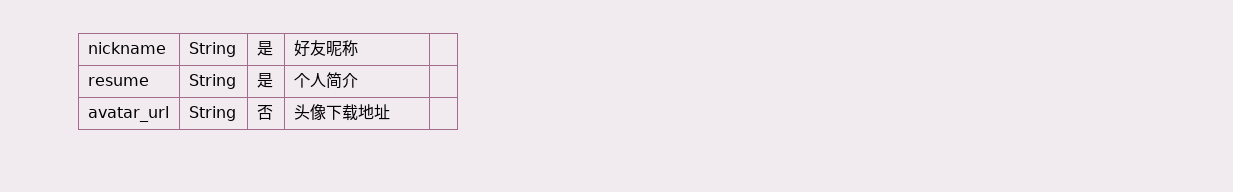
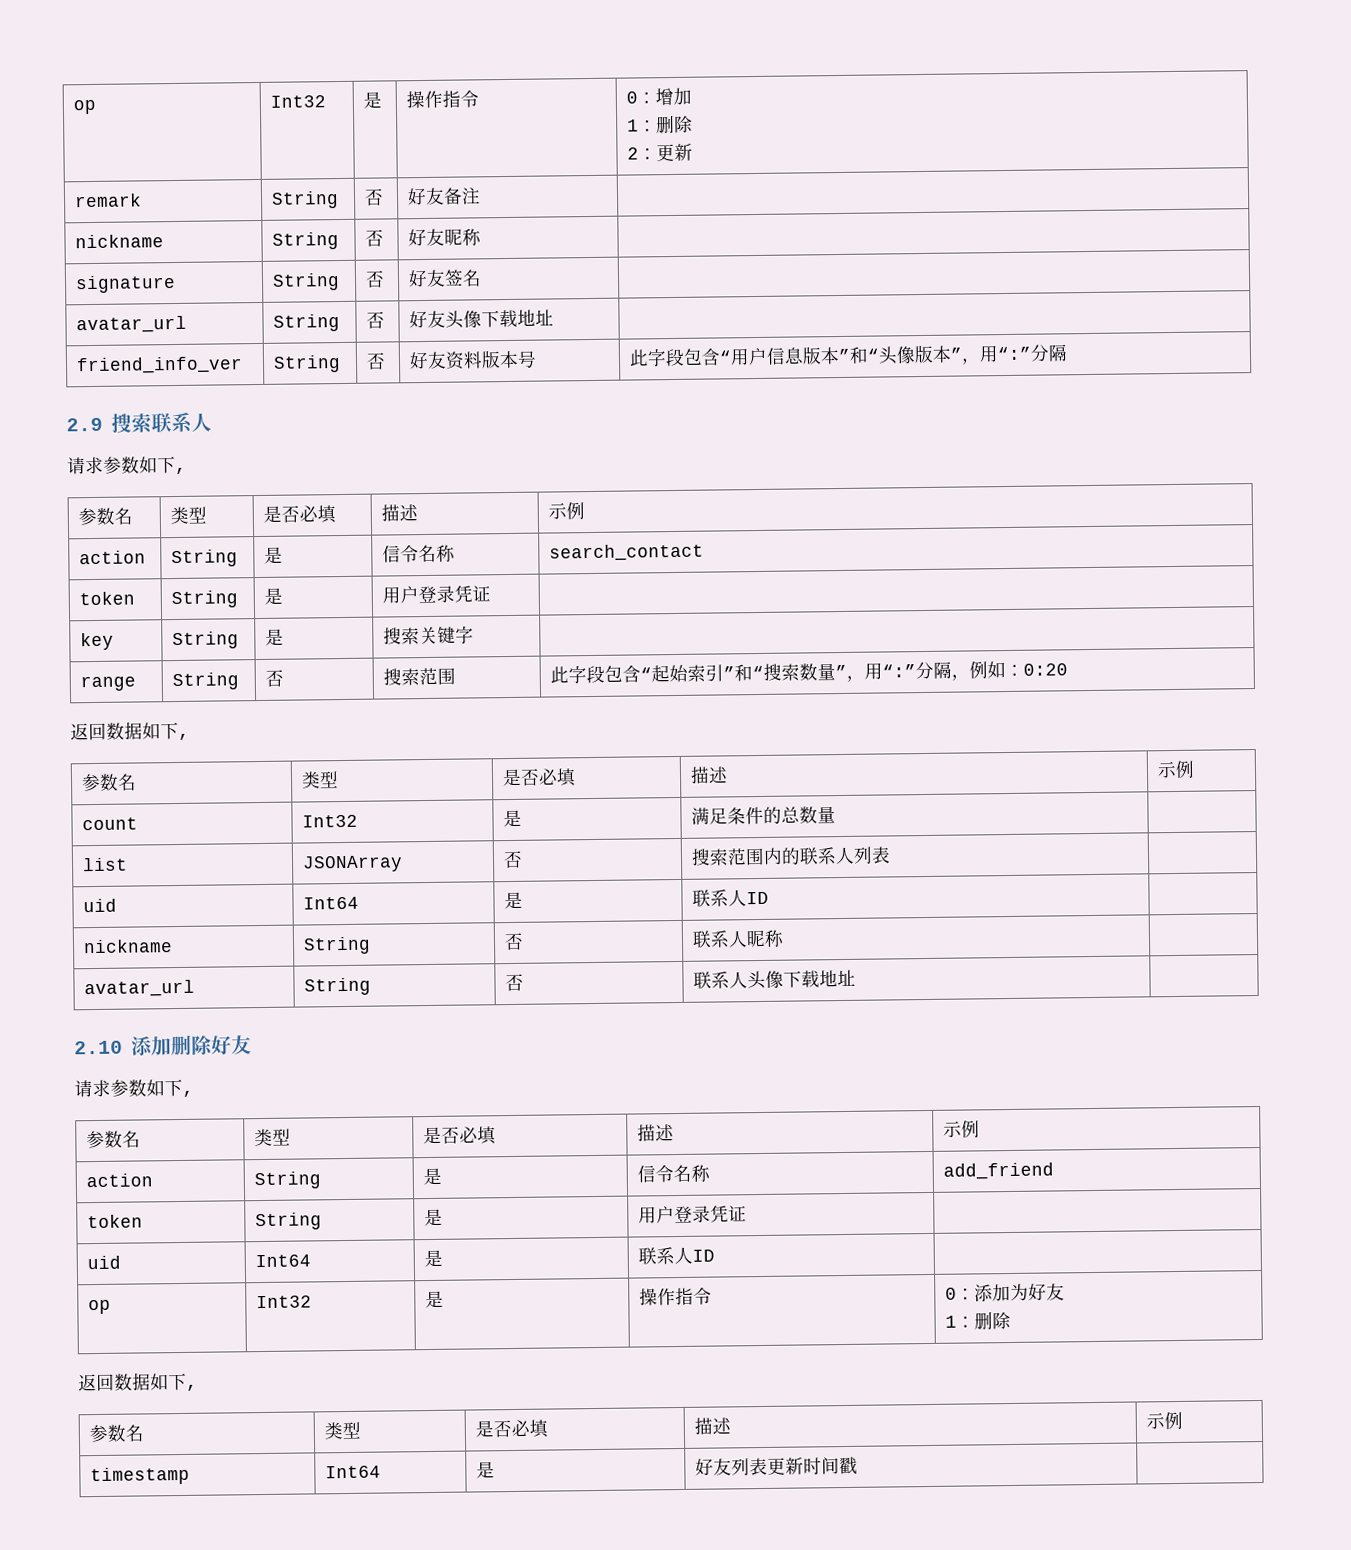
- nickname | String | 是 | 好友昵称 |
+ op | Int32 | 是 | 操作指令 | 0：增加
+ 1：删除
+ 2：更新
+ remark | String | 否 | 好友备注 |
+ nickname | String | 否 | 好友昵称 |
- resume | String | 是 | 个人简介 |
- avatar_url | String | 否 | 头像下载地址 |
+ signature | String | 否 | 好友签名 |
+ avatar_url | String | 否 | 好友头像下载地址 |
+ friend_info_ver | String | 否 | 好友资料版本号 | 此字段包含“用户信息版本”和“头像版本”，用“:”分隔
+ 2.9搜索联系人
+ 请求参数如下,
+ 参数名 | 类型 | 是否必填 | 描述 | 示例
+ action | String | 是 | 信令名称 | search_contact
+ token | String | 是 | 用户登录凭证 |
+ key | String | 是 | 搜索关键字 |
+ range | String | 否 | 搜索范围 | 此字段包含“起始索引”和“搜索数量”，用“:”分隔，例如：0:20
+ 返回数据如下,
+ 参数名 | 类型 | 是否必填 | 描述 | 示例
+ count | Int32 | 是 | 满足条件的总数量 |
+ list | JSONArray | 否 | 搜索范围内的联系人列表 |
+ uid | Int64 | 是 | 联系人ID |
+ nickname | String | 否 | 联系人昵称 |
+ avatar_url | String | 否 | 联系人头像下载地址 |
+ 2.10添加删除好友
+ 请求参数如下,
+ 参数名 | 类型 | 是否必填 | 描述 | 示例
+ action | String | 是 | 信令名称 | add_friend
+ token | String | 是 | 用户登录凭证 |
+ uid | Int64 | 是 | 联系人ID |
+ op | Int32 | 是 | 操作指令 | 0：添加为好友
+ 1：删除
+ 返回数据如下,
+ 参数名 | 类型 | 是否必填 | 描述 | 示例
+ timestamp | Int64 | 是 | 好友列表更新时间戳 |

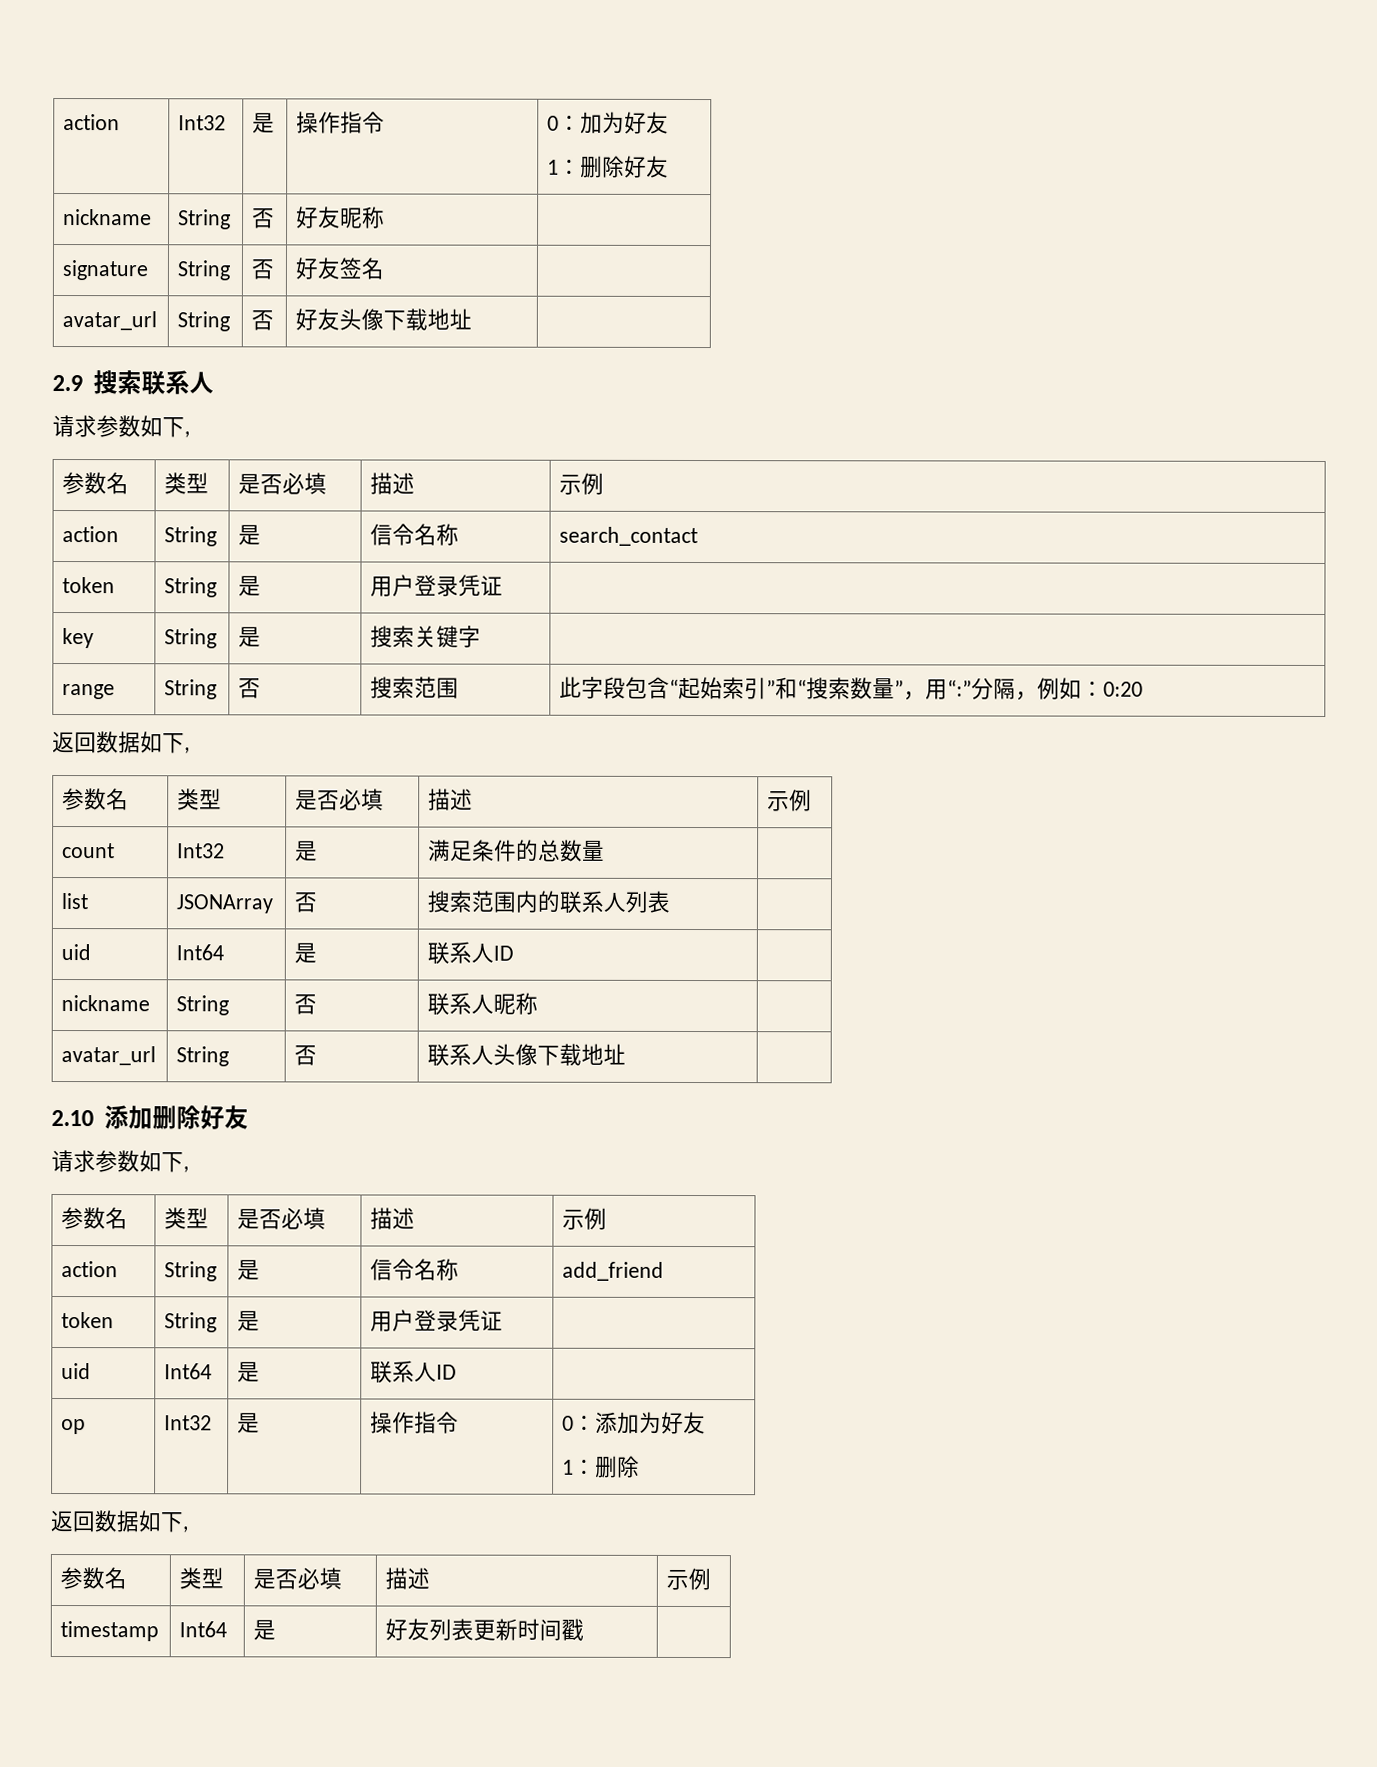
- op | Int32 | 是 | 操作指令 | 0：增加
- 1：删除
- 2：更新
- remark | String | 否 | 好友备注 |
+ action | Int32 | 是 | 操作指令 | 0：加为好友
+ 1：删除好友
- friend_info_ver | String | 否 | 好友资料版本号 | 此字段包含“用户信息版本”和“头像版本”，用“:”分隔

